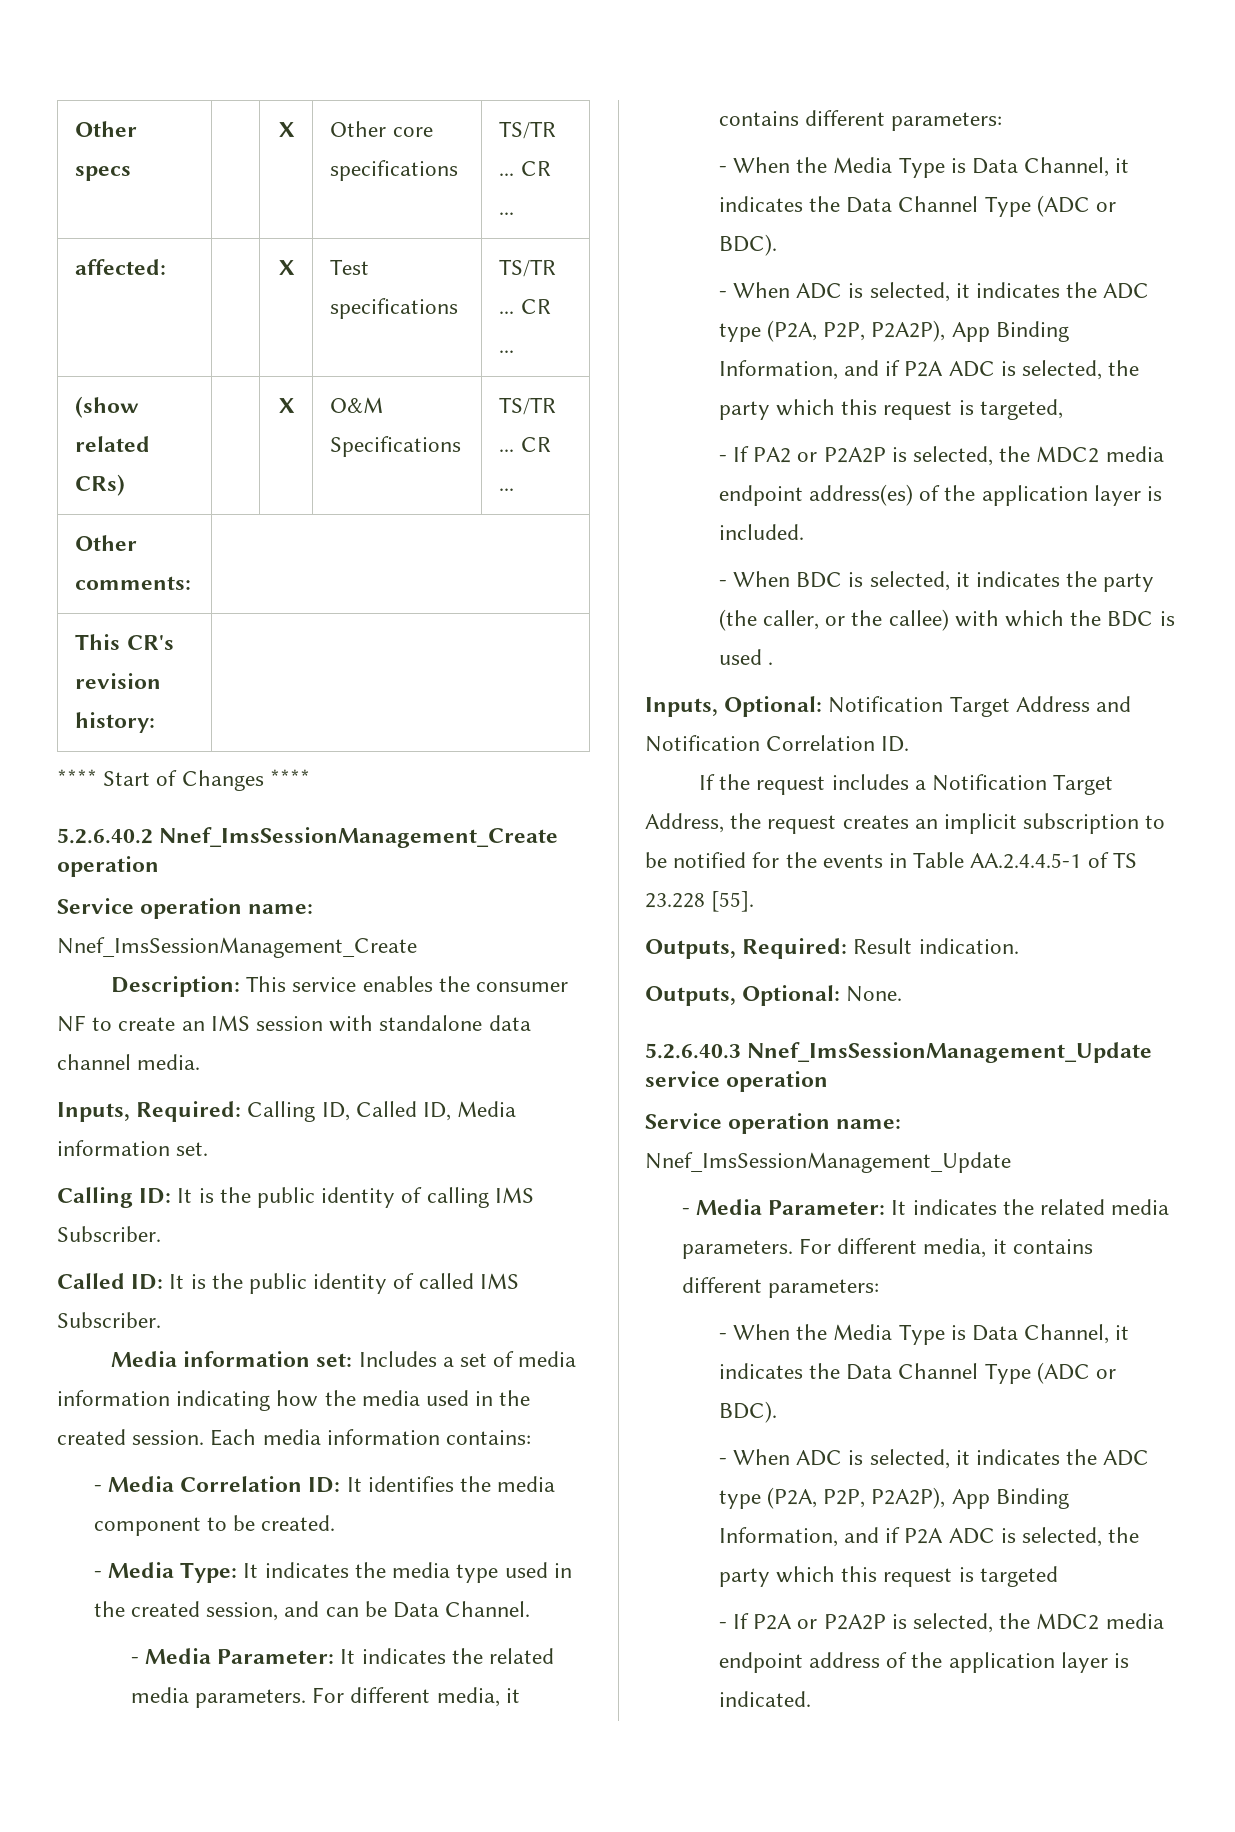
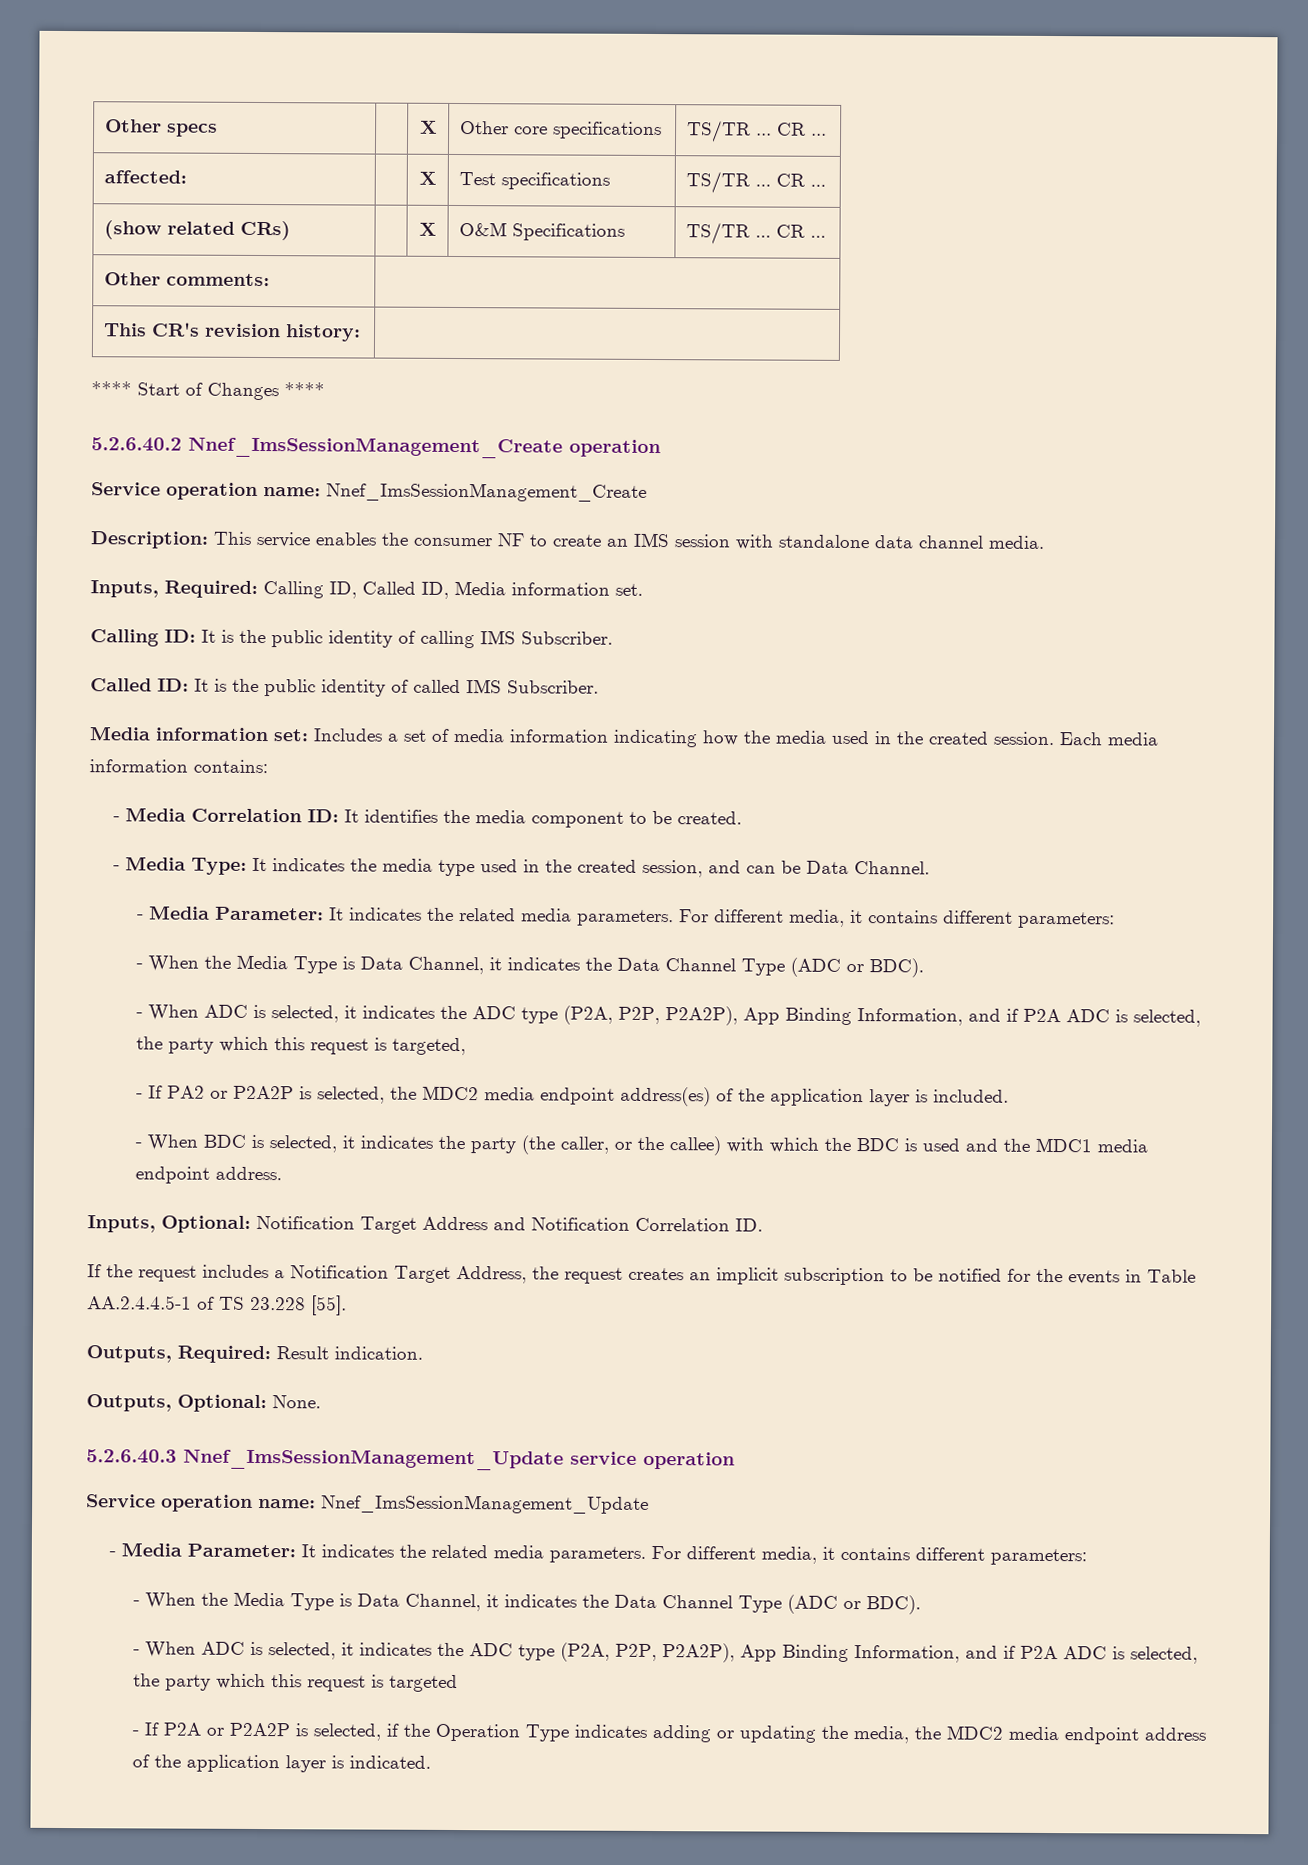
- - When BDC is selected, it indicates the party (the caller, or the callee) with which the BDC is used .
+ - When BDC is selected, it indicates the party (the caller, or the callee) with which the BDC is used and the MDC1 media endpoint address.
- - If P2A or P2A2P is selected, the MDC2 media endpoint address of the application layer is indicated.
+ - If P2A or P2A2P is selected, if the Operation Type indicates adding or updating the media, the MDC2 media endpoint address of the application layer is indicated.

